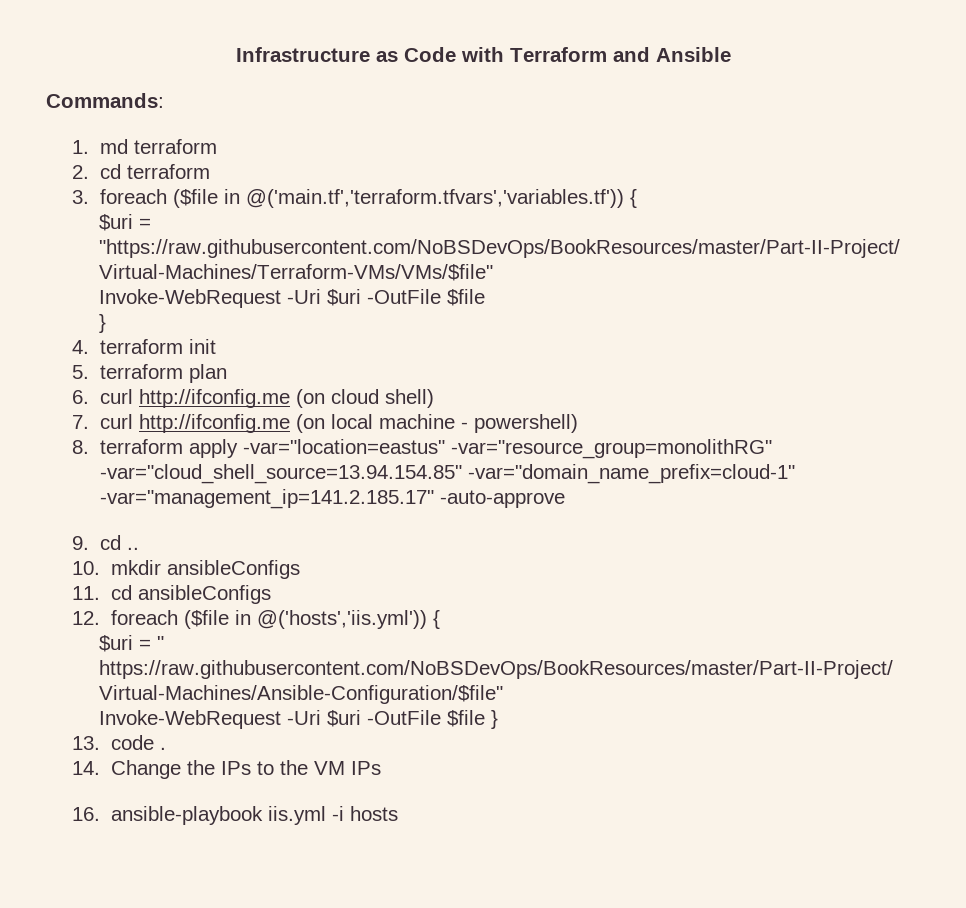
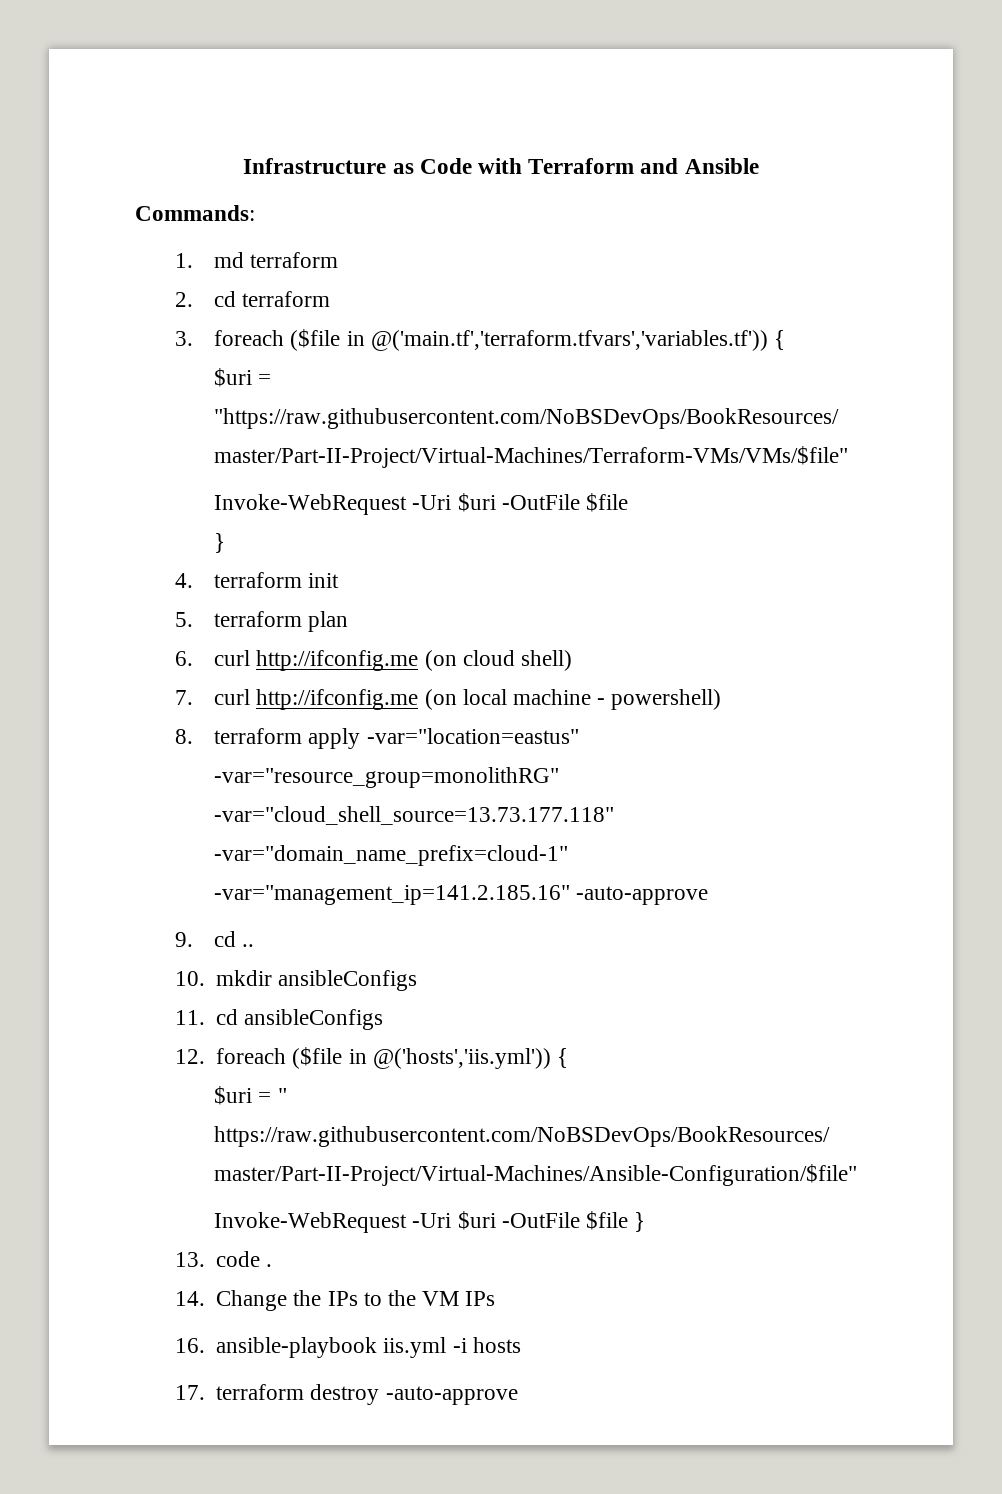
- 8. terraform apply -var="location=eastus" -var="resource_group=monolithRG" -var="cloud_shell_source=13.94.154.85" -var="domain_name_prefix=cloud-1" -var="management_ip=141.2.185.17" -auto-approve
+ 8. terraform apply -var="location=eastus" -var="resource_group=monolithRG" -var="cloud_shell_source=13.73.177.118" -var="domain_name_prefix=cloud-1" -var="management_ip=141.2.185.16" -auto-approve
+ 17. terraform destroy -auto-approve

